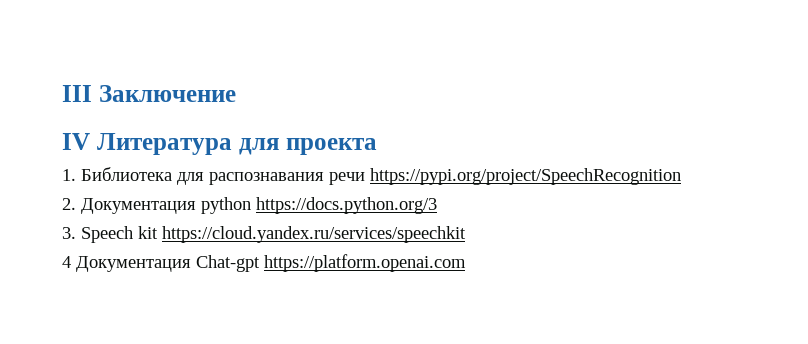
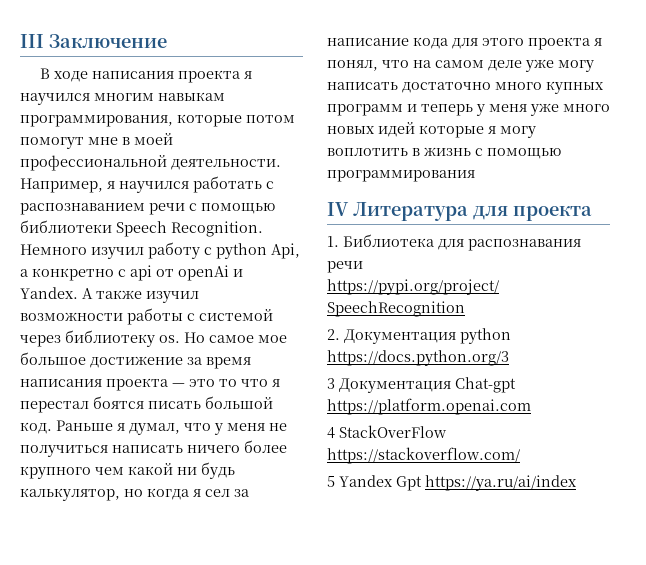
+ В ходе написания проекта я научился многим навыкам программирования, которые потом помогут мне в моей профессиональной деятельности. Например, я научился работать с распознаванием речи с помощью библиотеки Speech Recognition. Немного изучил работу с python Api, а конкретно с api от openAi и Yandex. А также изучил возможности работы с системой через библиотеку os. Но самое мое большое достижение за время написания проекта — это то что я перестал боятся писать большой код. Раньше я думал, что у меня не получиться написать ничего более крупного чем какой ни будь калькулятор, но когда я сел за написание кода для этого проекта я понял, что на самом деле уже могу написать достаточно много купных программ и теперь у меня уже много новых идей которые я могу воплотить в жизнь с помощью программирования
- 3. Speech kit https://cloud.yandex.ru/services/speechkit
- 4 Документация Chat-gpt https://platform.openai.com
+ 3 Документация Chat-gpt https://platform.openai.com
+ 4 StackOverFlow https://stackoverflow.com/
+ 5 Yandex Gpt https://ya.ru/ai/index

